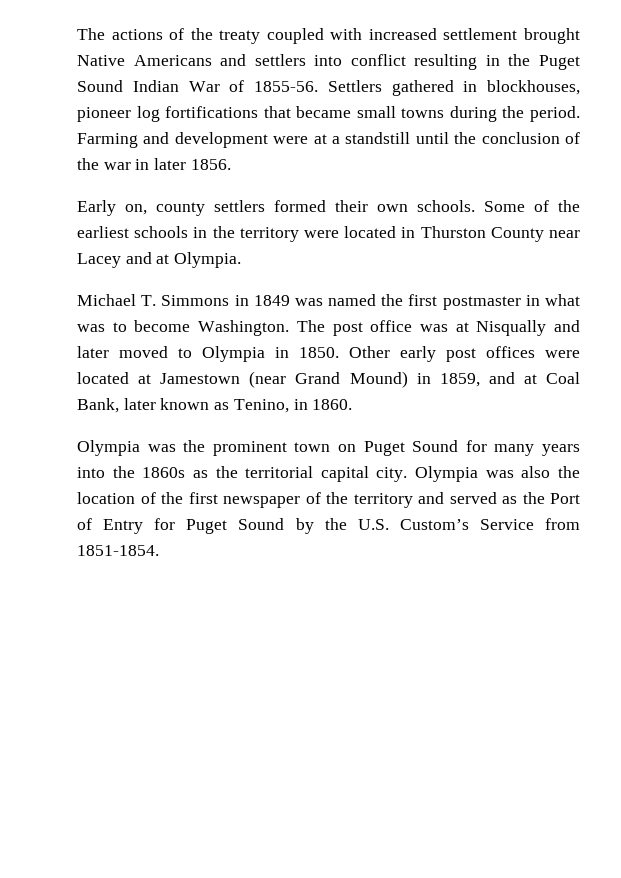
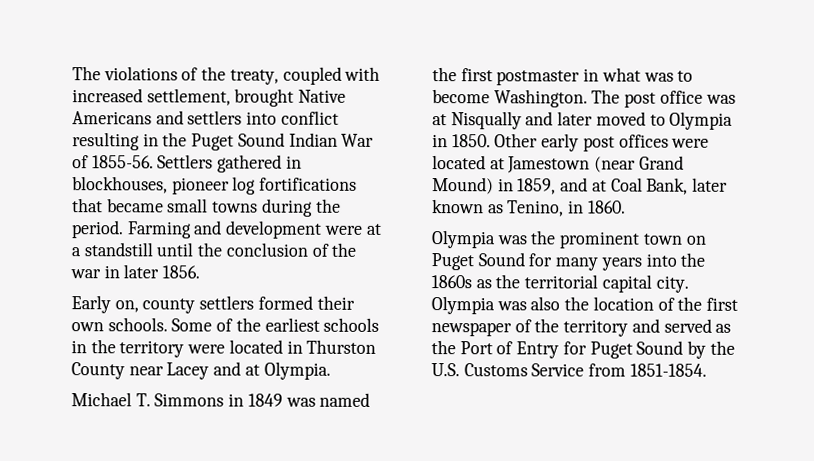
- The actions of the treaty coupled with increased settlement brought Native Americans and settlers into conflict resulting in the Puget Sound Indian War of 1855-56.
+ The violations of the treaty, coupled with increased settlement, brought Native Americans and settlers into conflict resulting in the Puget Sound Indian War of 1855-56.
- Olympia was also the location of the first newspaper of the territory and served as the Port of Entry for Puget Sound by the U.S. Custom’s Service from 1851-1854.
+ Olympia was also the location of the first newspaper of the territory and served as the Port of Entry for Puget Sound by the U.S. Customs Service from 1851-1854.

